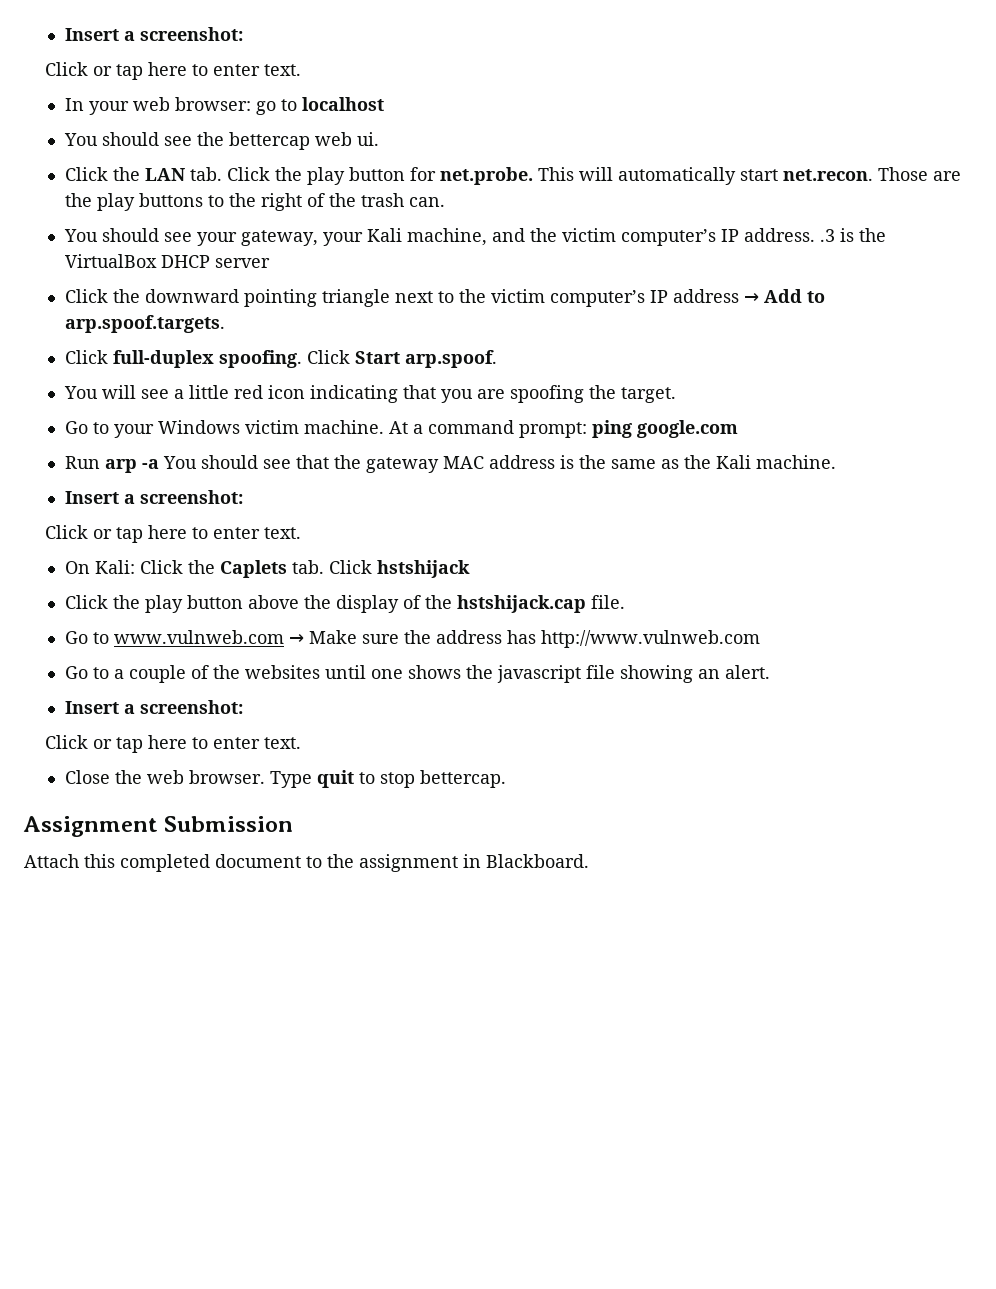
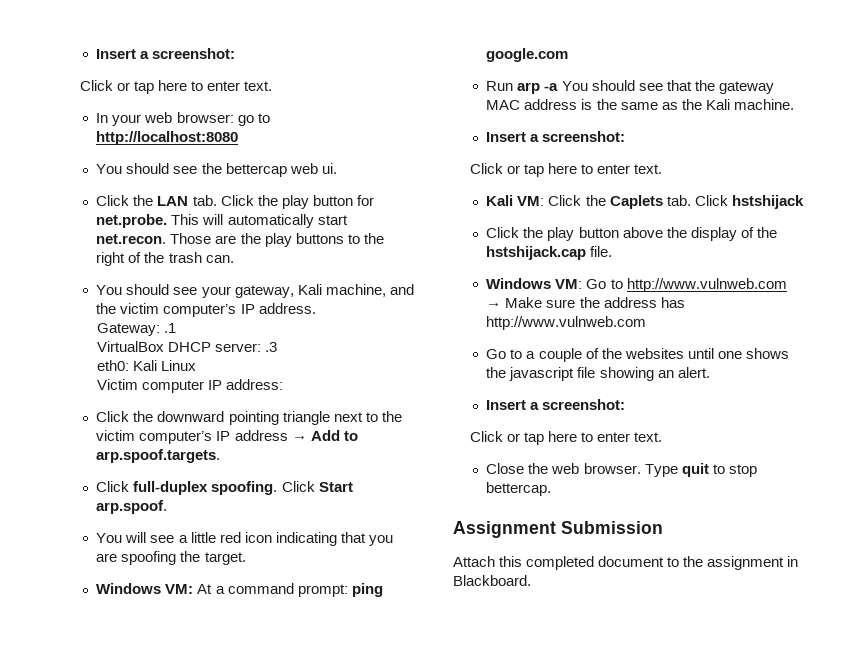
- In your web browser: go to localhost
+ In your web browser: go to http://localhost:8080
- You should see your gateway, your Kali machine, and the victim computer’s IP address. .3 is the VirtualBox DHCP server
+ You should see your gateway, Kali machine, and the victim computer’s IP address.
+ Gateway: .1
+ VirtualBox DHCP server: .3
+ eth0: Kali Linux
+ Victim computer IP address:
- Go to your Windows victim machine. At a command prompt: ping google.com
+ Windows VM: At a command prompt: ping google.com
- On Kali: Click the Caplets tab. Click hstshijack
+ Kali VM: Click the Caplets tab. Click hstshijack
- Go to www.vulnweb.com → Make sure the address has http://www.vulnweb.com
+ Windows VM: Go to http://www.vulnweb.com → Make sure the address has http://www.vulnweb.com

